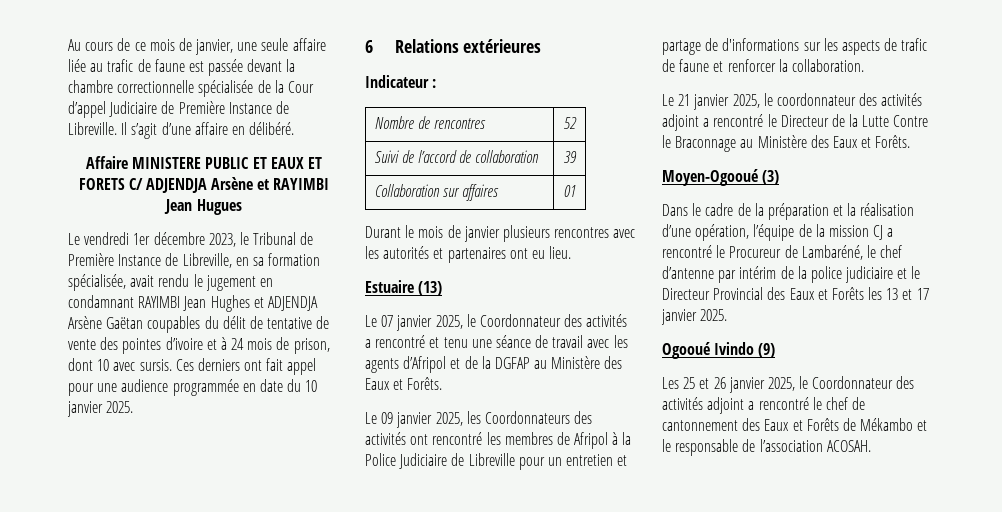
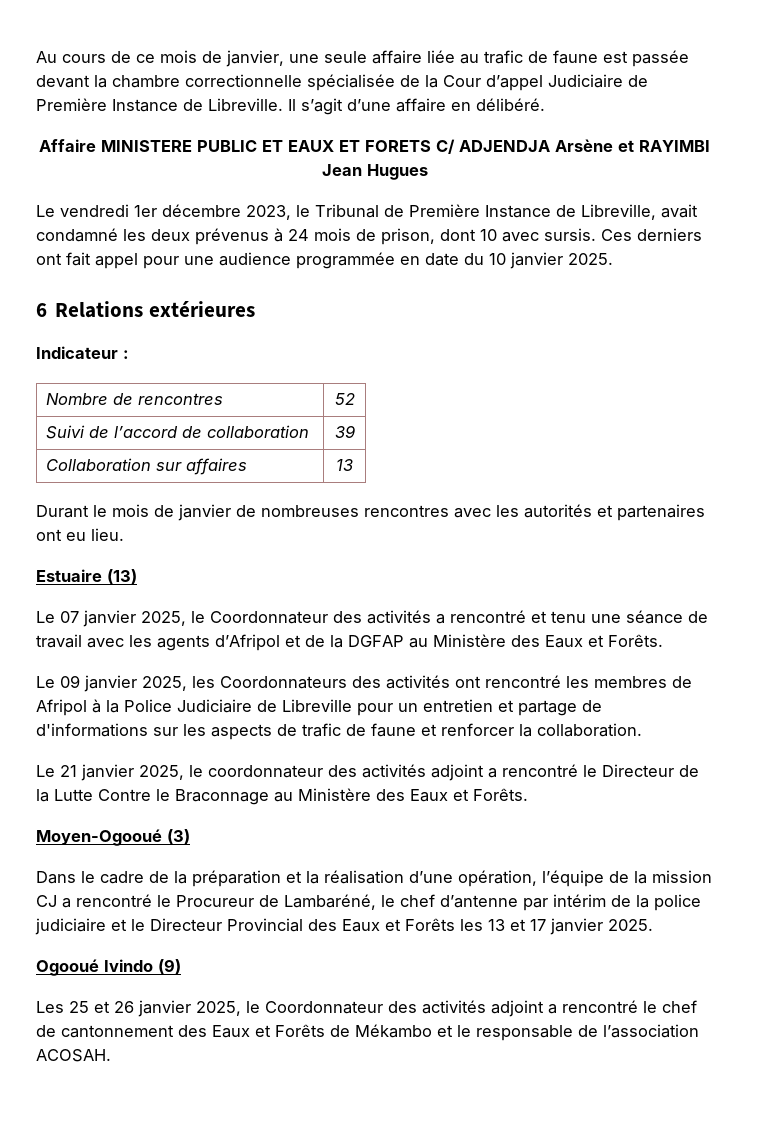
- Le vendredi 1er décembre 2023, le Tribunal de Première Instance de Libreville, en sa formation spécialisée, avait rendu le jugement en condamnant RAYIMBI Jean Hughes et ADJENDJA Arsène Gaëtan coupables du délit de tentative de vente des pointes d’ivoire et à 24 mois de prison, dont 10 avec sursis.
+ Le vendredi 1er décembre 2023, le Tribunal de Première Instance de Libreville, avait condamné les deux prévenus à 24 mois de prison, dont 10 avec sursis.
- Collaboration sur affaires | 01
+ Collaboration sur affaires | 13
- Durant le mois de janvier plusieurs rencontres avec les autorités et partenaires ont eu lieu.
+ Durant le mois de janvier de nombreuses rencontres avec les autorités et partenaires ont eu lieu.

